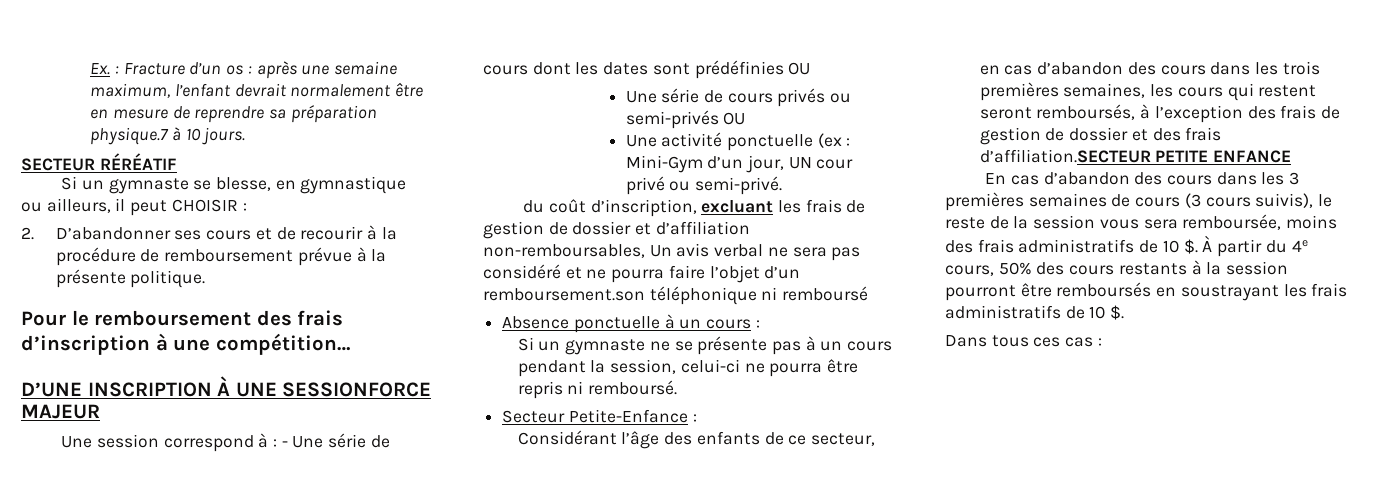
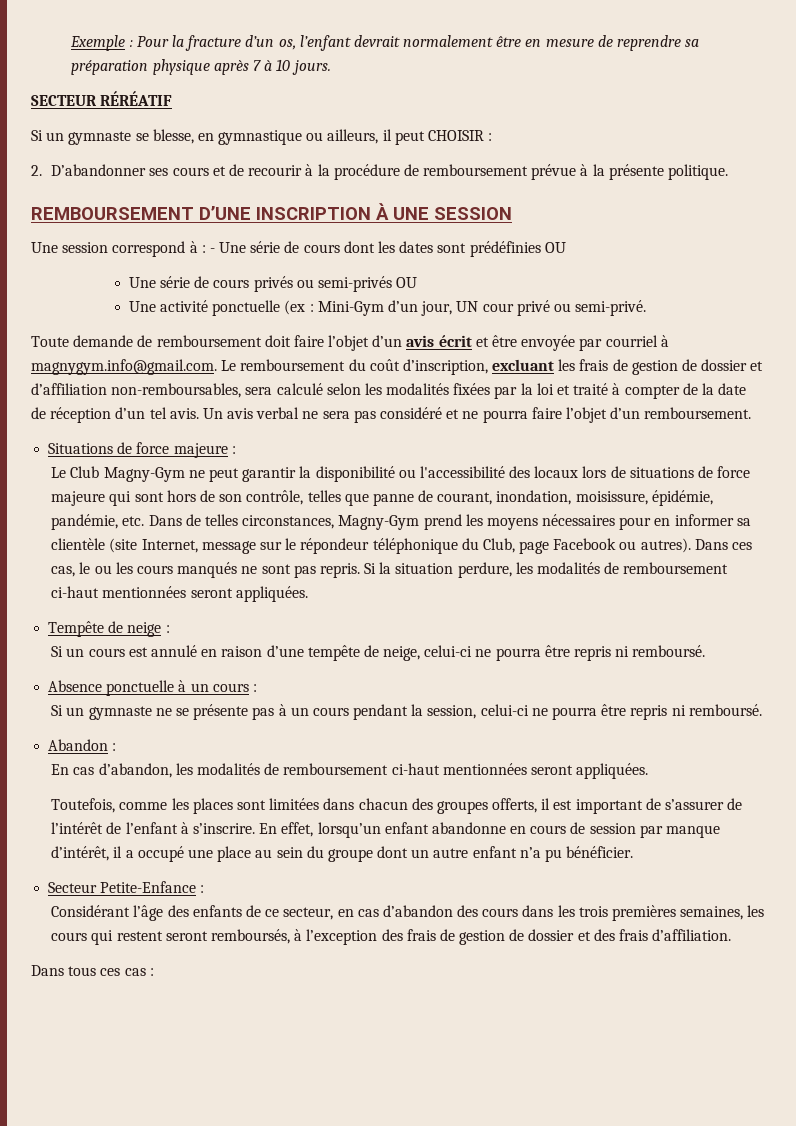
- Ex. : Fracture d’un os : après une semaine maximum, l’enfant devrait normalement être en mesure de reprendre sa préparation physique.7 à 10 jours.
+ Exemple : Pour la fracture d’un os, l’enfant devrait normalement être en mesure de reprendre sa préparation physique après 7 à 10 jours.
- Pour le remboursement des frais d’inscription à une compétition…
- D’UNE INSCRIPTION À UNE SESSIONFORCE MAJEUR
+ REMBOURSEMENT D’UNE INSCRIPTION À UNE SESSION
- du coût d’inscription, excluant les frais de gestion de dossier et d’affiliation non-remboursables, Un avis verbal ne sera pas considéré et ne pourra faire l’objet d’un remboursement.son téléphonique ni remboursé
+ Toute demande de remboursement doit faire l’objet d’un avis écrit et être envoyée par courriel à magnygym.info@gmail.com. Le remboursement du coût d’inscription, excluant les frais de gestion de dossier et d’affiliation non-remboursables, sera calculé selon les modalités fixées par la loi et traité à compter de la date de réception d’un tel avis. Un avis verbal ne sera pas considéré et ne pourra faire l’objet d’un remboursement.
+ Situations de force majeure :
+ Le Club Magny-Gym ne peut garantir la disponibilité ou l'accessibilité des locaux lors de situations de force majeure qui sont hors de son contrôle, telles que panne de courant, inondation, moisissure, épidémie, pandémie, etc. Dans de telles circonstances, Magny-Gym prend les moyens nécessaires pour en informer sa clientèle (site Internet, message sur le répondeur téléphonique du Club, page Facebook ou autres). Dans ces cas, le ou les cours manqués ne sont pas repris. Si la situation perdure, les modalités de remboursement ci-haut mentionnées seront appliquées.
+ Tempête de neige :
+ Si un cours est annulé en raison d’une tempête de neige, celui-ci ne pourra être repris ni remboursé.
+ Abandon :
+ En cas d’abandon, les modalités de remboursement ci-haut mentionnées seront appliquées.
+ Toutefois, comme les places sont limitées dans chacun des groupes offerts, il est important de s’assurer de l’intérêt de l’enfant à s’inscrire. En effet, lorsqu’un enfant abandonne en cours de session par manque d’intérêt, il a occupé une place au sein du groupe dont un autre enfant n’a pu bénéficier.
- Considérant l’âge des enfants de ce secteur, en cas d’abandon des cours dans les trois premières semaines, les cours qui restent seront remboursés, à l’exception des frais de gestion de dossier et des frais d’affiliation.SECTEUR PETITE ENFANCE
- En cas d’abandon des cours dans les 3 premières semaines de cours (3 cours suivis), le reste de la session vous sera remboursée, moins des frais administratifs de 10 $. À partir du 4e cours, 50% des cours restants à la session pourront être remboursés en soustrayant les frais administratifs de 10 $.
+ Considérant l’âge des enfants de ce secteur, en cas d’abandon des cours dans les trois premières semaines, les cours qui restent seront remboursés, à l’exception des frais de gestion de dossier et des frais d’affiliation.

